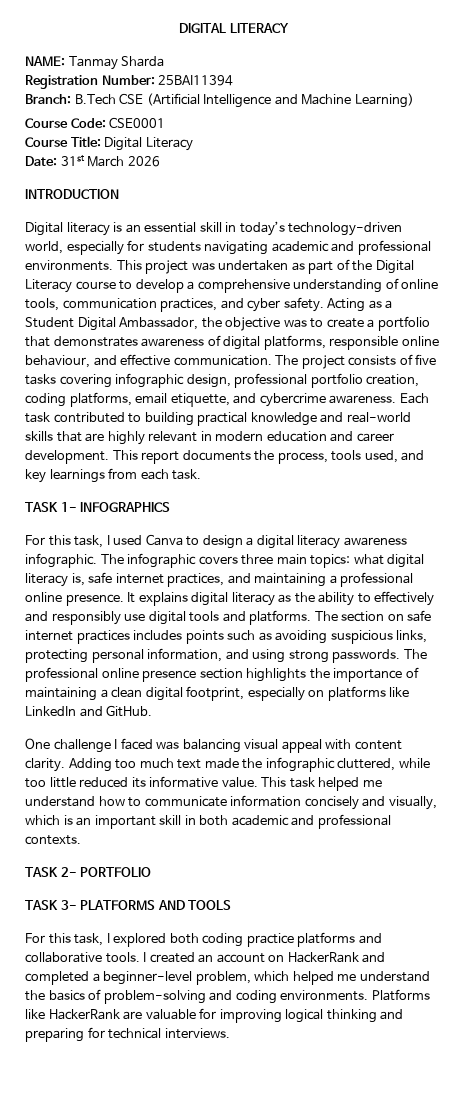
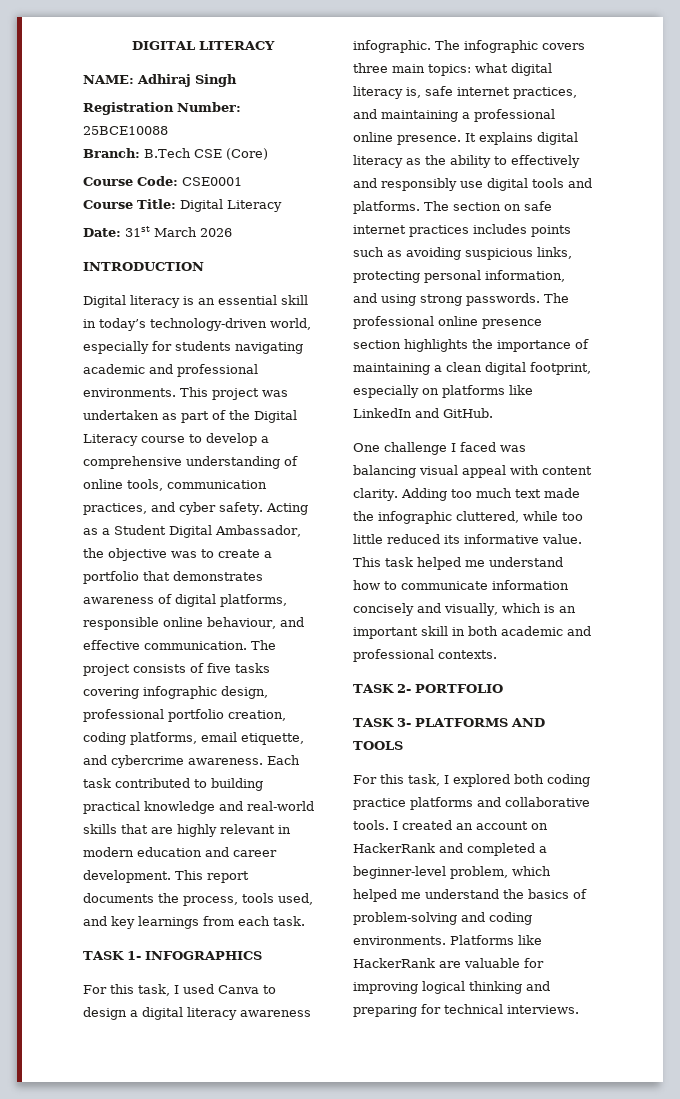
- NAME: Tanmay Sharda
+ NAME: Adhiraj Singh
- Registration Number: 25BAI11394
+ Registration Number: 25BCE10088
- Branch: B.Tech CSE (Artificial Intelligence and Machine Learning)
+ Branch: B.Tech CSE (Core)

